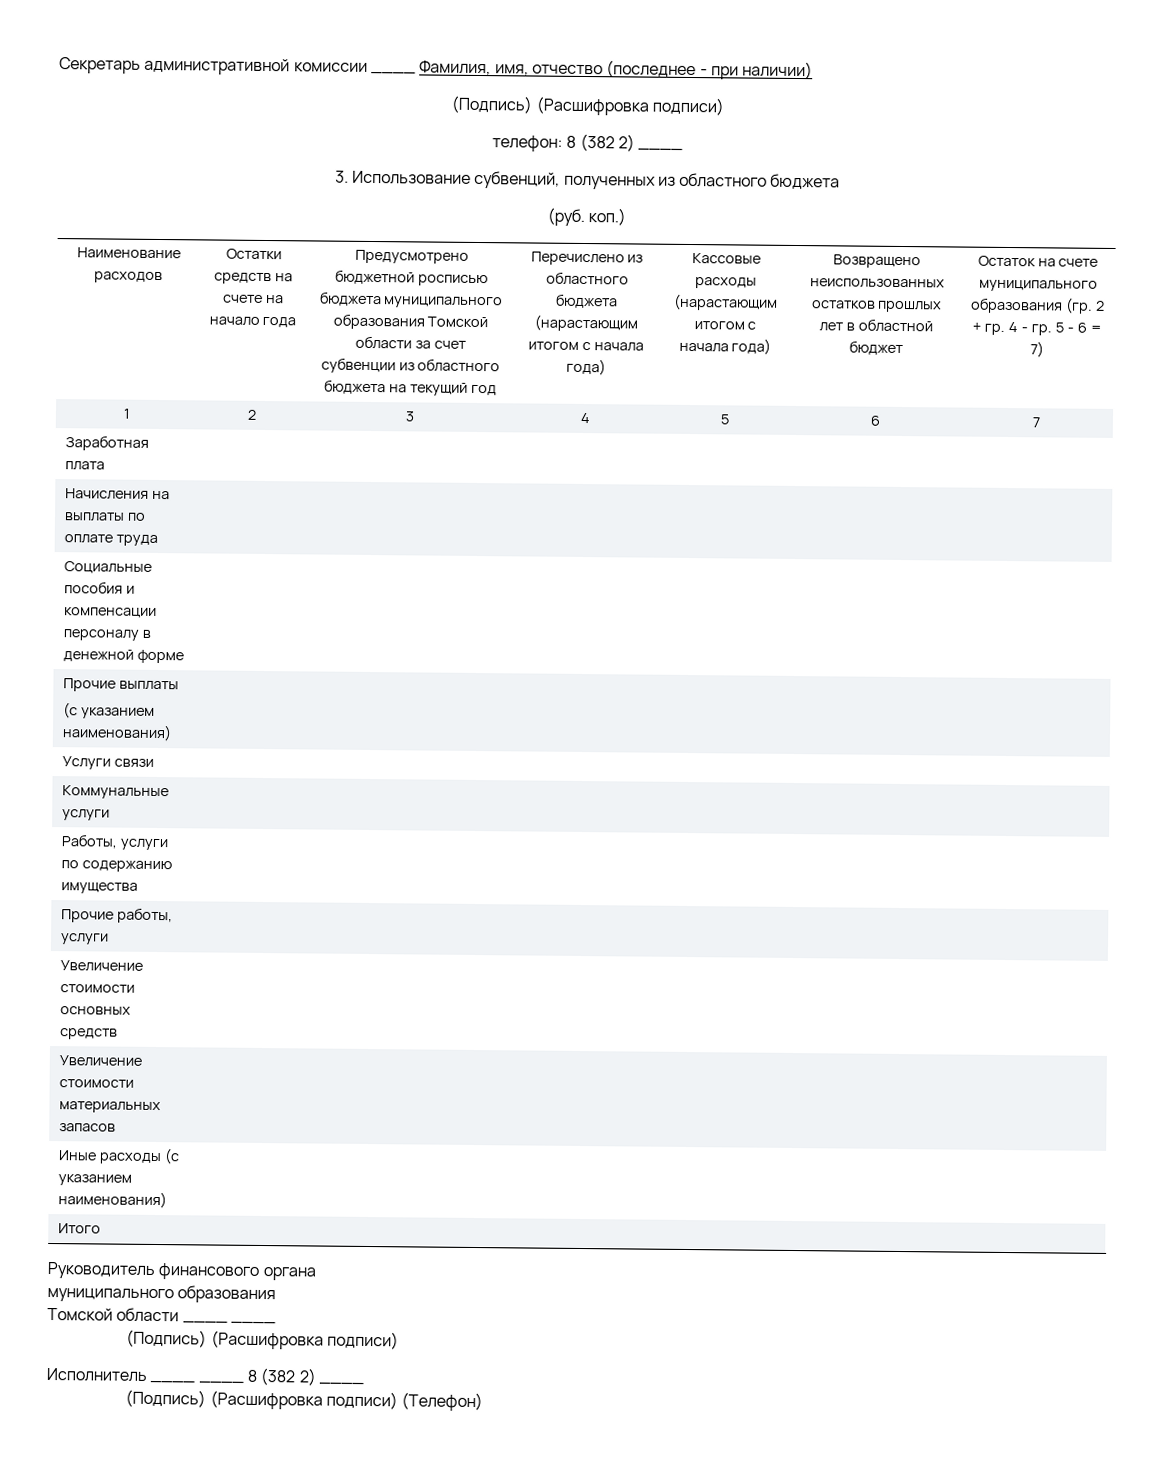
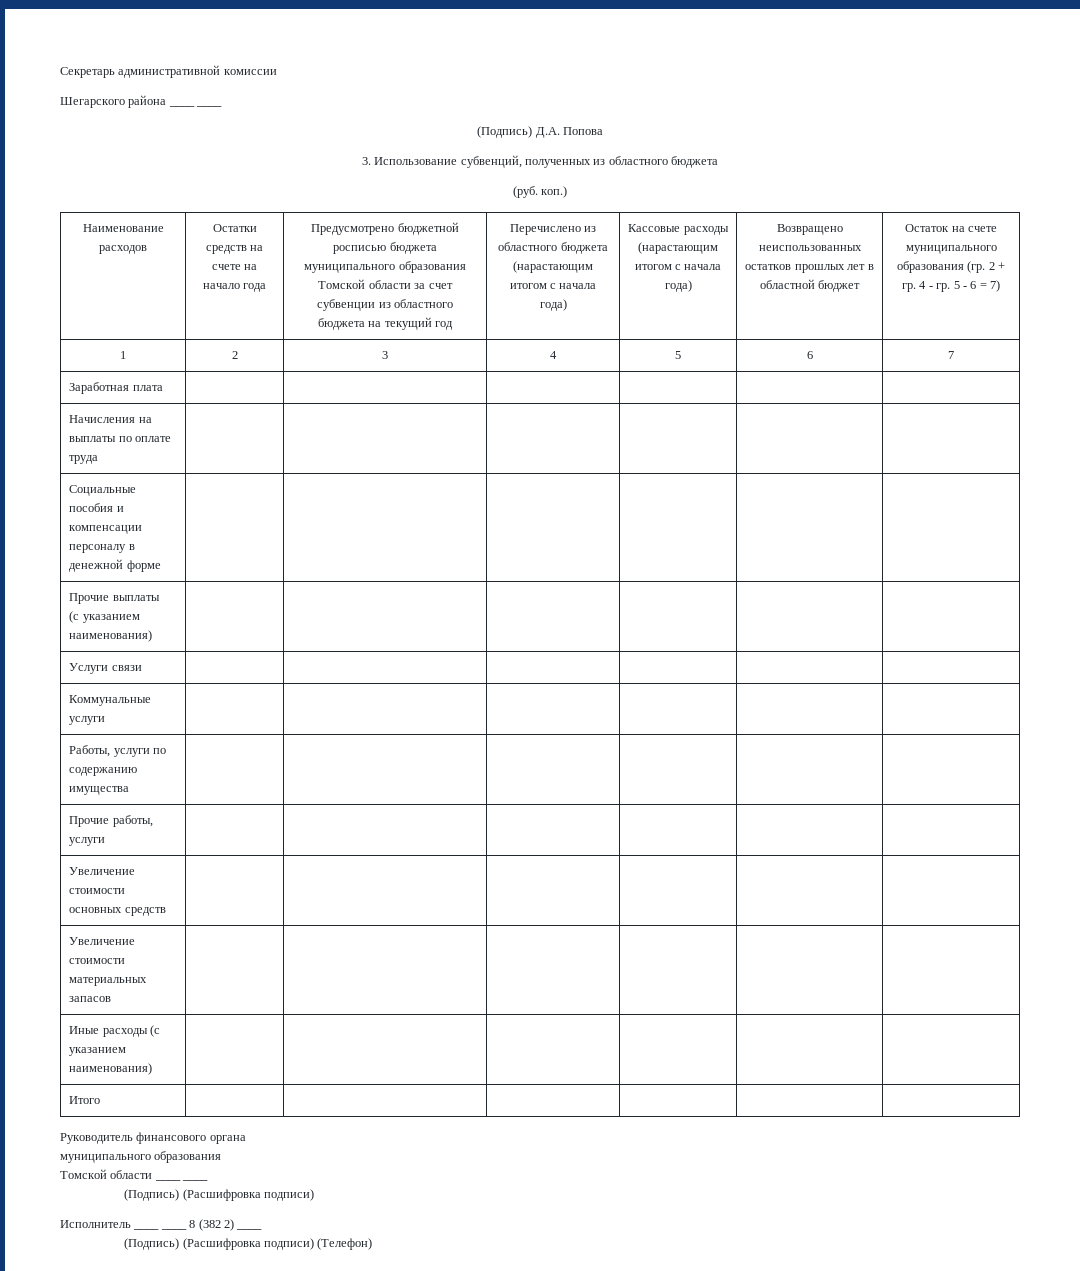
- Секретарь административной комиссии ____ Фамилия, имя, отчество (последнее - при наличии)
- (Подпись) (Расшифровка подписи)
- телефон: 8 (382 2) ____
+ Секретарь административной комиссии
+ Шегарского района ____ ____
+ (Подпись) Д.А. Попова

